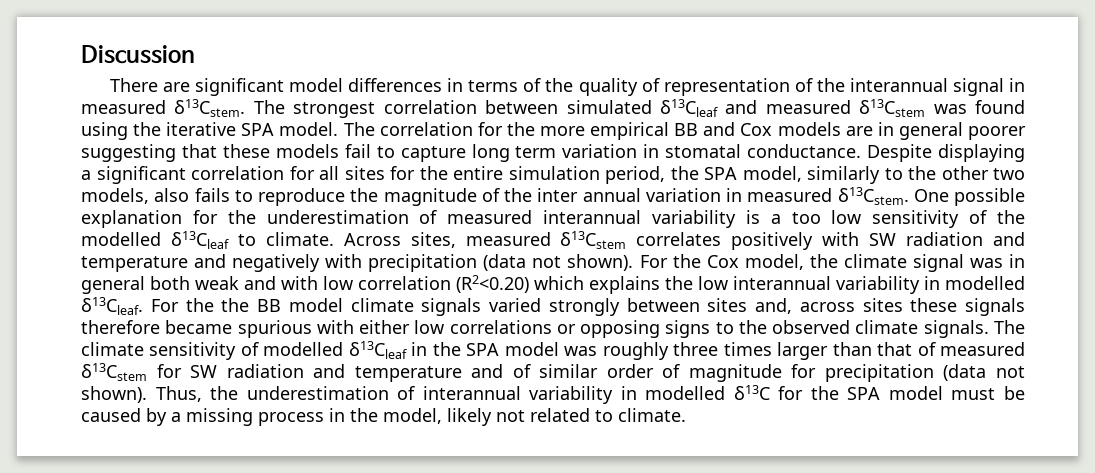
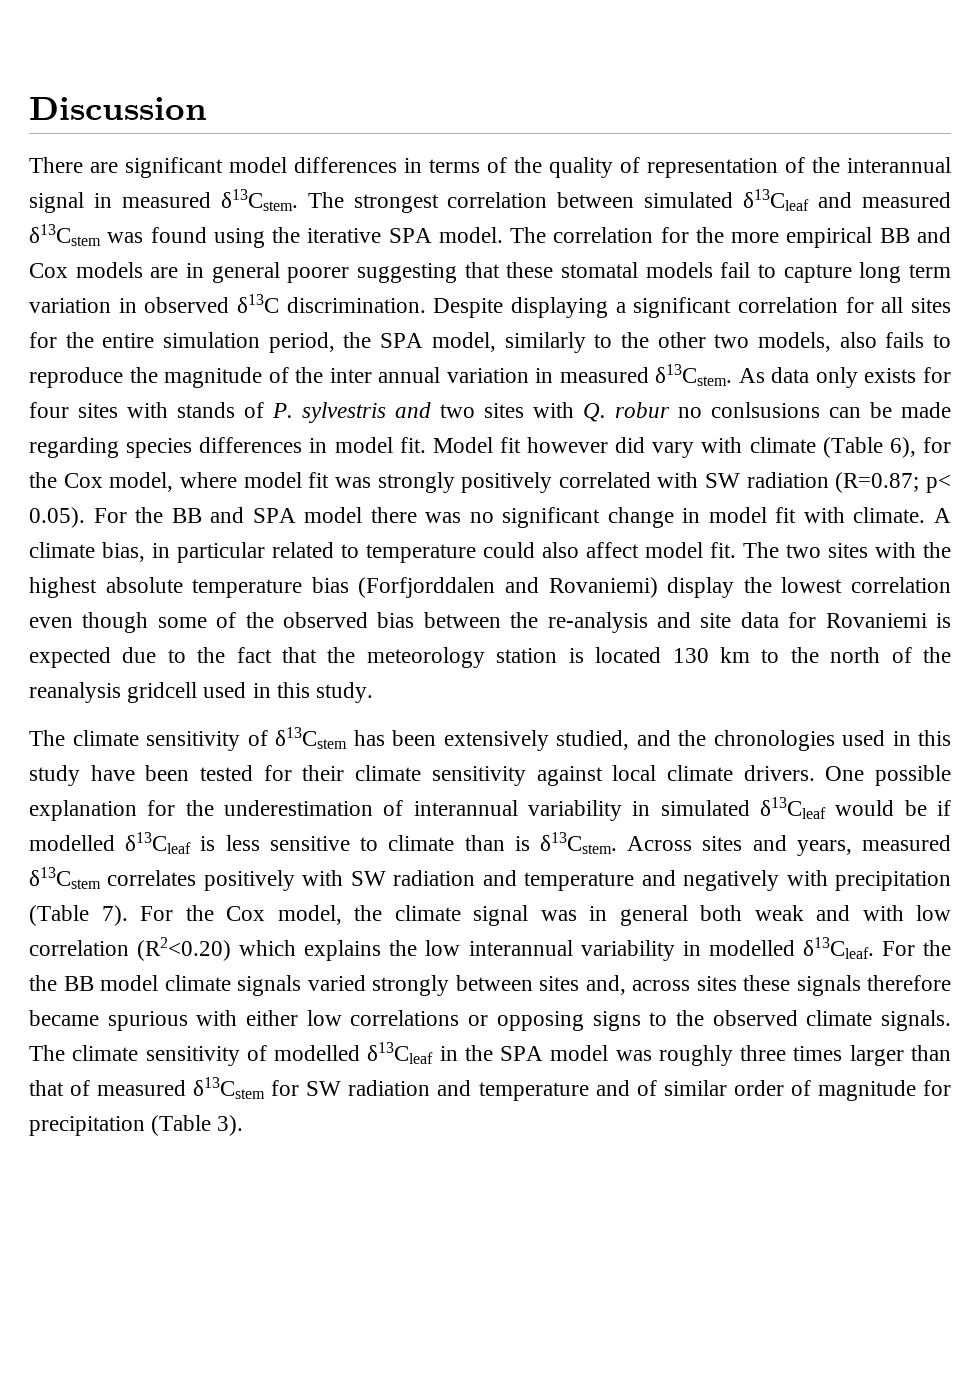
- The correlation for the more empirical BB and Cox models are in general poorer suggesting that these models fail to capture long term variation in stomatal conductance.
+ The correlation for the more empirical BB and Cox models are in general poorer suggesting that these stomatal models fail to capture long term variation in observed δ13C discrimination.
+ As data only exists for four sites with stands of P. sylvestris and two sites with Q. robur no conlsusions can be made regarding species differences in model fit. Model fit however did vary with climate (Table 6), for the Cox model, where model fit was strongly positively correlated with SW radiation (R=0.87; p< 0.05). For the BB and SPA model there was no significant change in model fit with climate. A climate bias, in particular related to temperature could also affect model fit. The two sites with the highest absolute temperature bias (Forfjorddalen and Rovaniemi) display the lowest correlation even though some of the observed bias between the re-analysis and site data for Rovaniemi is expected due to the fact that the meteorology station is located 130 km to the north of the reanalysis gridcell used in this study.
+ The climate sensitivity of δ13Cstem has been extensively studied, and the chronologies used in this study have been tested for their climate sensitivity against local climate drivers.
- One possible explanation for the underestimation of measured interannual variability is a too low sensitivity of the modelled δ13Cleaf to climate. Across sites, measured δ13Cstem correlates positively with SW radiation and temperature and negatively with precipitation (data not shown).
+ One possible explanation for the underestimation of interannual variability in simulated δ13Cleaf would be if modelled δ13Cleaf is less sensitive to climate than is δ13Cstem. Across sites and years, measured δ13Cstem correlates positively with SW radiation and temperature and negatively with precipitation (Table 7).
- The climate sensitivity of modelled δ13Cleaf in the SPA model was roughly three times larger than that of measured δ13Cstem for SW radiation and temperature and of similar order of magnitude for precipitation (data not shown). Thus, the underestimation of interannual variability in modelled δ13C for the SPA model must be caused by a missing process in the model, likely not related to climate.
+ The climate sensitivity of modelled δ13Cleaf in the SPA model was roughly three times larger than that of measured δ13Cstem for SW radiation and temperature and of similar order of magnitude for precipitation (Table 3).

